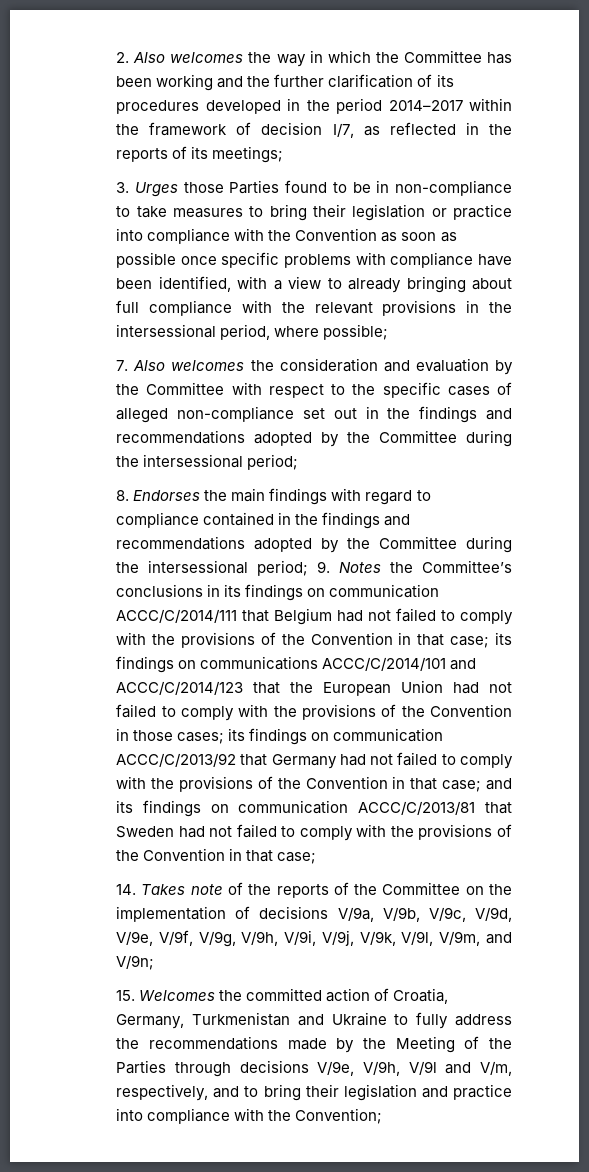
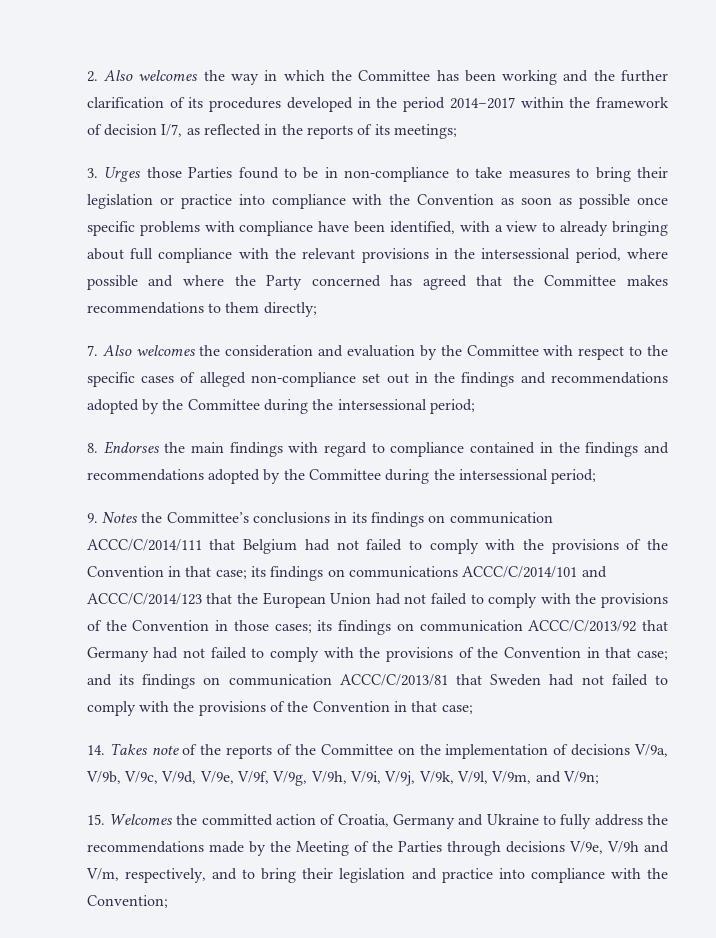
- 3. Urges those Parties found to be in non-compliance to take measures to bring their legislation or practice into compliance with the Convention as soon as possible once specific problems with compliance have been identified, with a view to already bringing about full compliance with the relevant provisions in the intersessional period, where possible;
+ 3. Urges those Parties found to be in non-compliance to take measures to bring their legislation or practice into compliance with the Convention as soon as possible once specific problems with compliance have been identified, with a view to already bringing about full compliance with the relevant provisions in the intersessional period, where possible and where the Party concerned has agreed that the Committee makes recommendations to them directly;
- 8. Endorses the main findings with regard to compliance contained in the findings and recommendations adopted by the Committee during the intersessional period; 9. Notes the Committee’s conclusions in its findings on communication ACCC/C/2014/111 that Belgium had not failed to comply with the provisions of the Convention in that case;
+ 8. Endorses the main findings with regard to compliance contained in the findings and recommendations adopted by the Committee during the intersessional period;
+ 9. Notes the Committee’s conclusions in its findings on communication ACCC/C/2014/111 that Belgium had not failed to comply with the provisions of the Convention in that case;
- 15. Welcomes the committed action of Croatia, Germany, Turkmenistan and Ukraine to fully address the recommendations made by the Meeting of the Parties through decisions V/9e, V/9h, V/9l and V/m, respectively, and to bring their legislation and practice into compliance with the Convention;
+ 15. Welcomes the committed action of Croatia, Germany and Ukraine to fully address the recommendations made by the Meeting of the Parties through decisions V/9e, V/9h and V/m, respectively, and to bring their legislation and practice into compliance with the Convention;

